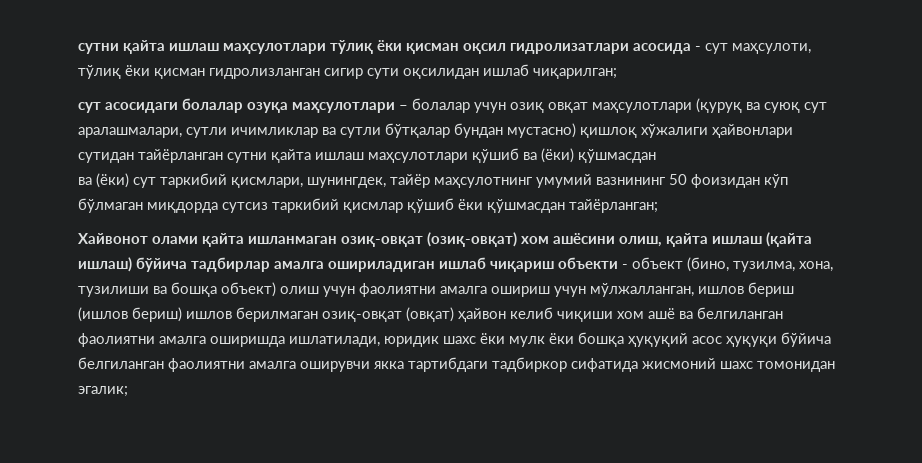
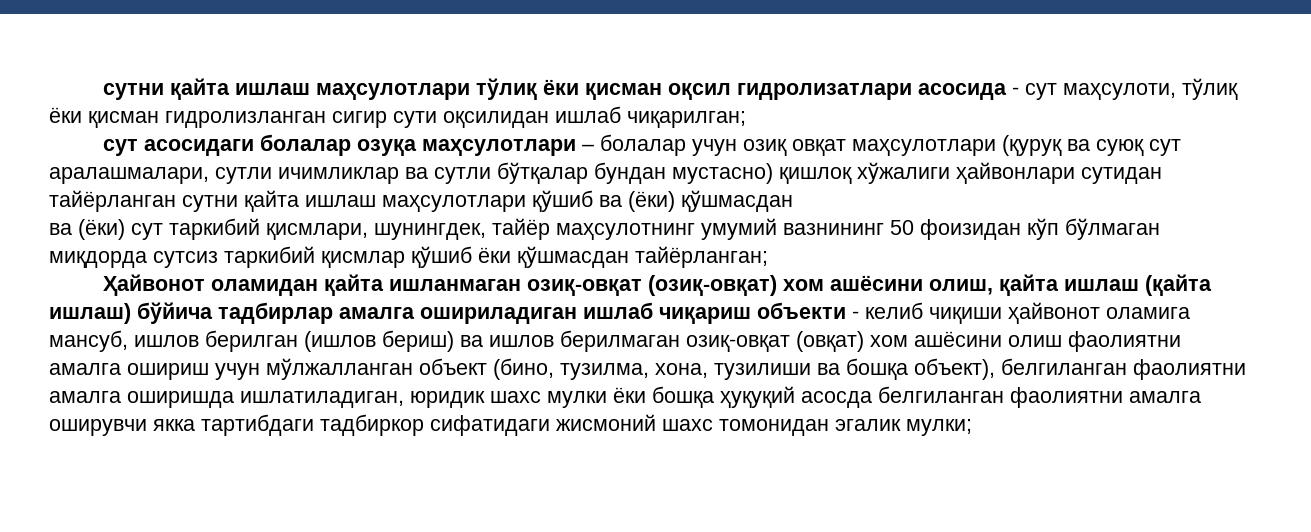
- Хайвонот олами қайта ишланмаган озиқ-овқат (озиқ-овқат) хом ашёсини олиш, қайта ишлаш (қайта ишлаш) бўйича тадбирлар амалга ошириладиган ишлаб чиқариш объекти - объект (бино, тузилма, хона, тузилиши ва бошқа объект) олиш учун фаолиятни амалга ошириш учун мўлжалланган, ишлов бериш (ишлов бериш) ишлов берилмаган озиқ-овқат (овқат) ҳайвон келиб чиқиши хом ашё ва белгиланган фаолиятни амалга оширишда ишлатилади, юридик шахс ёки мулк ёки бошқа ҳуқуқий асос ҳуқуқи бўйича белгиланган фаолиятни амалга оширувчи якка тартибдаги тадбиркор сифатида жисмоний шахс томонидан эгалик;
+ Ҳайвонот оламидан қайта ишланмаган озиқ-овқат (озиқ-овқат) хом ашёсини олиш, қайта ишлаш (қайта ишлаш) бўйича тадбирлар амалга ошириладиган ишлаб чиқариш объекти - келиб чиқиши ҳайвонот оламига мансуб, ишлов берилган (ишлов бериш) ва ишлов берилмаган озиқ-овқат (овқат) хом ашёсини олиш фаолиятни амалга ошириш учун мўлжалланган объект (бино, тузилма, хона, тузилиши ва бошқа объект), белгиланган фаолиятни амалга оширишда ишлатиладиган, юридик шахс мулки ёки бошқа ҳуқуқий асосда белгиланган фаолиятни амалга оширувчи якка тартибдаги тадбиркор сифатидаги жисмоний шахс томонидан эгалик мулки;

